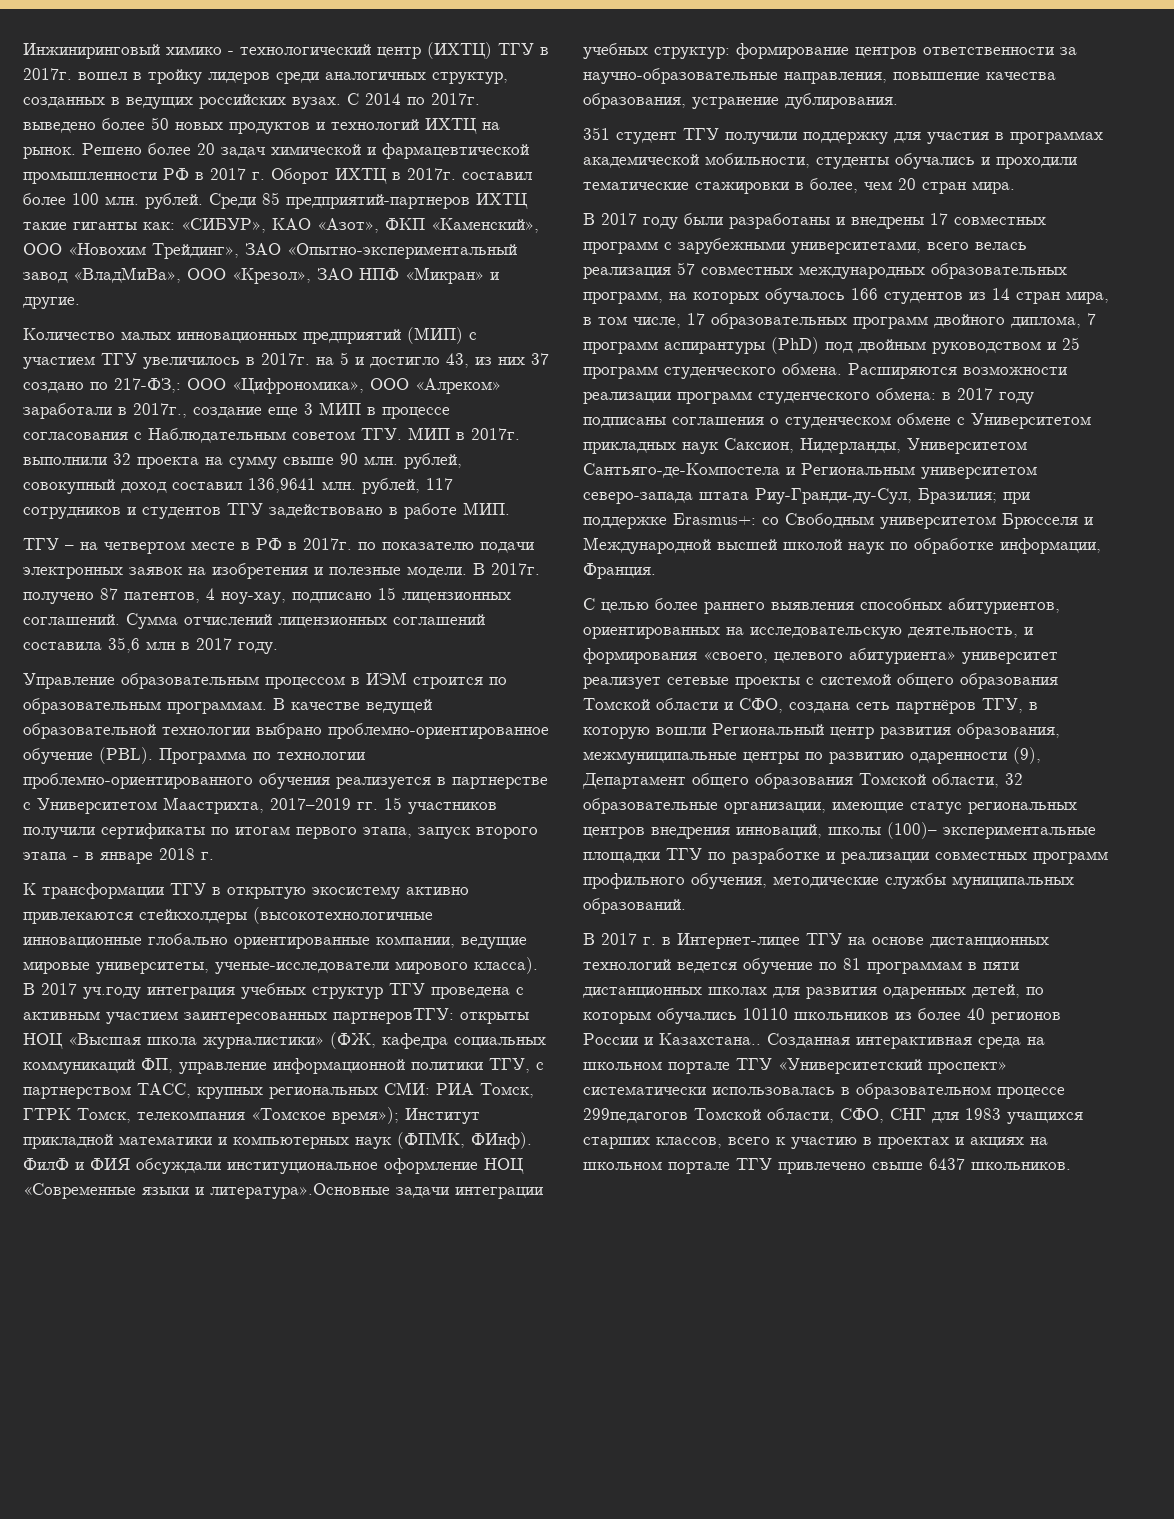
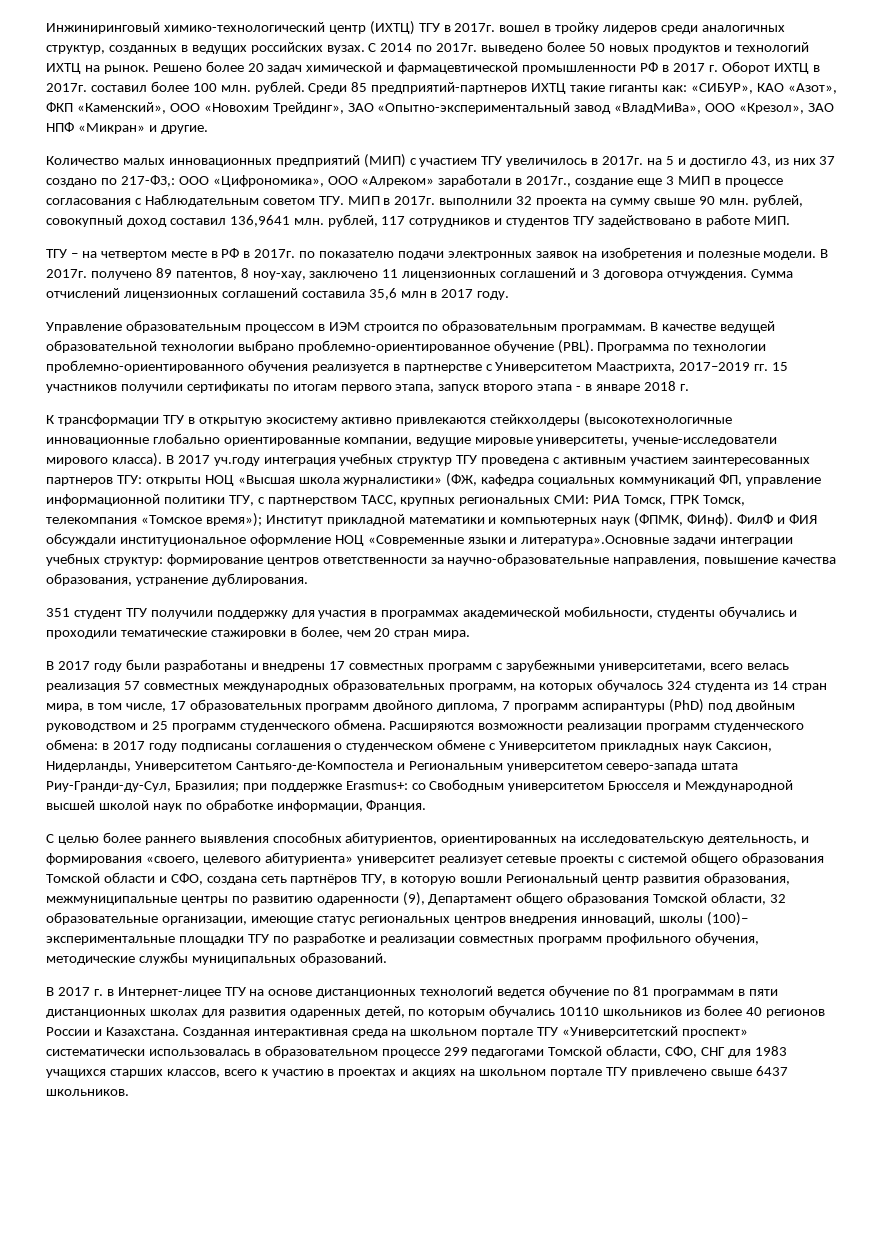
- Инжиниринговый химико - технологический центр (ИХТЦ) ТГУ в 2017г. вошел в тройку лидеров среди аналогичных структур, созданных в ведущих российских вузах.
+ Инжиниринговый химико-технологический центр (ИХТЦ) ТГУ в 2017г. вошел в тройку лидеров среди аналогичных структур, созданных в ведущих российских вузах.
- В 2017г. получено 87 патентов, 4 ноу-хау, подписано 15 лицензионных соглашений.
+ В 2017г. получено 89 патентов, 8 ноу-хау, заключено 11 лицензионных соглашений и 3 договора отчуждения.
- В 2017 уч.году интеграция учебных структур ТГУ проведена с активным участием заинтересованных партнеровТГУ: открыты НОЦ «Высшая школа журналистики» (ФЖ, кафедра социальных коммуникаций ФП, управление информационной политики ТГУ, с партнерством ТАСС, крупных региональных СМИ: РИА Томск, ГТРК Томск, телекомпания «Томское время»); Институт прикладной математики и компьютерных наук (ФПМК, ФИнф).
+ В 2017 уч.году интеграция учебных структур ТГУ проведена с активным участием заинтересованных партнеров ТГУ: открыты НОЦ «Высшая школа журналистики» (ФЖ, кафедра социальных коммуникаций ФП, управление информационной политики ТГУ, с партнерством ТАСС, крупных региональных СМИ: РИА Томск, ГТРК Томск, телекомпания «Томское время»); Институт прикладной математики и компьютерных наук (ФПМК, ФИнф).
- В 2017 году были разработаны и внедрены 17 совместных программ с зарубежными университетами, всего велась реализация 57 совместных международных образовательных программ, на которых обучалось 166 студентов из 14 стран мира, в том числе, 17 образовательных программ двойного диплома, 7 программ аспирантуры (PhD) под двойным руководством и 25 программ студенческого обмена.
+ В 2017 году были разработаны и внедрены 17 совместных программ с зарубежными университетами, всего велась реализация 57 совместных международных образовательных программ, на которых обучалось 324 студента из 14 стран мира, в том числе, 17 образовательных программ двойного диплома, 7 программ аспирантуры (PhD) под двойным руководством и 25 программ студенческого обмена.
- В 2017 г. в Интернет-лицее ТГУ на основе дистанционных технологий ведется обучение по 81 программам в пяти дистанционных школах для развития одаренных детей, по которым обучались 10110 школьников из более 40 регионов России и Казахстана..
+ В 2017 г. в Интернет-лицее ТГУ на основе дистанционных технологий ведется обучение по 81 программам в пяти дистанционных школах для развития одаренных детей, по которым обучались 10110 школьников из более 40 регионов России и Казахстана.
- Созданная интерактивная среда на школьном портале ТГУ «Университетский проспект» систематически использовалась в образовательном процессе 299педагогов Томской области, СФО, СНГ для 1983 учащихся старших классов, всего к участию в проектах и акциях на школьном портале ТГУ привлечено свыше 6437 школьников.
+ Созданная интерактивная среда на школьном портале ТГУ «Университетский проспект» систематически использовалась в образовательном процессе 299 педагогами Томской области, СФО, СНГ для 1983 учащихся старших классов, всего к участию в проектах и акциях на школьном портале ТГУ привлечено свыше 6437 школьников.

